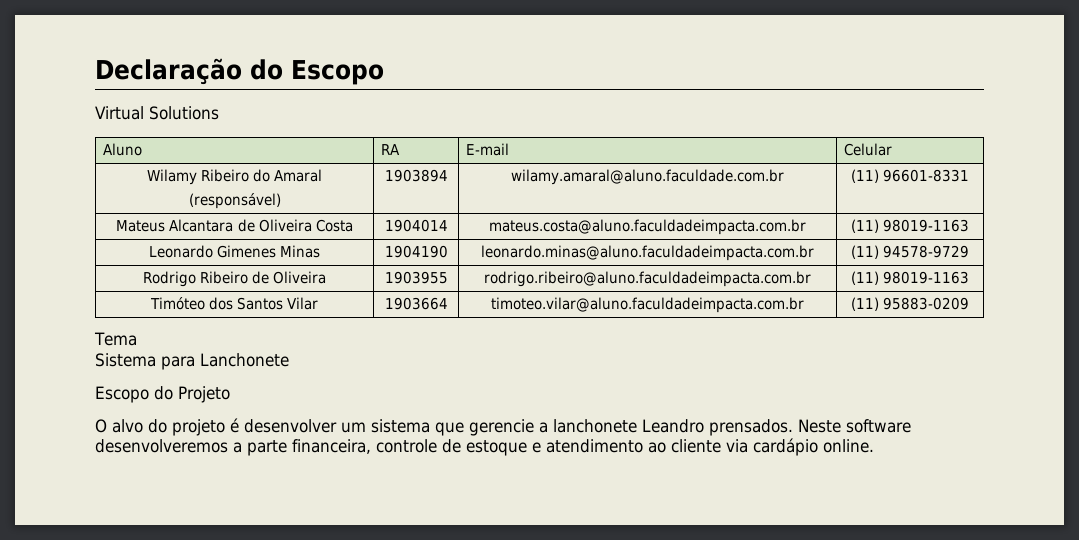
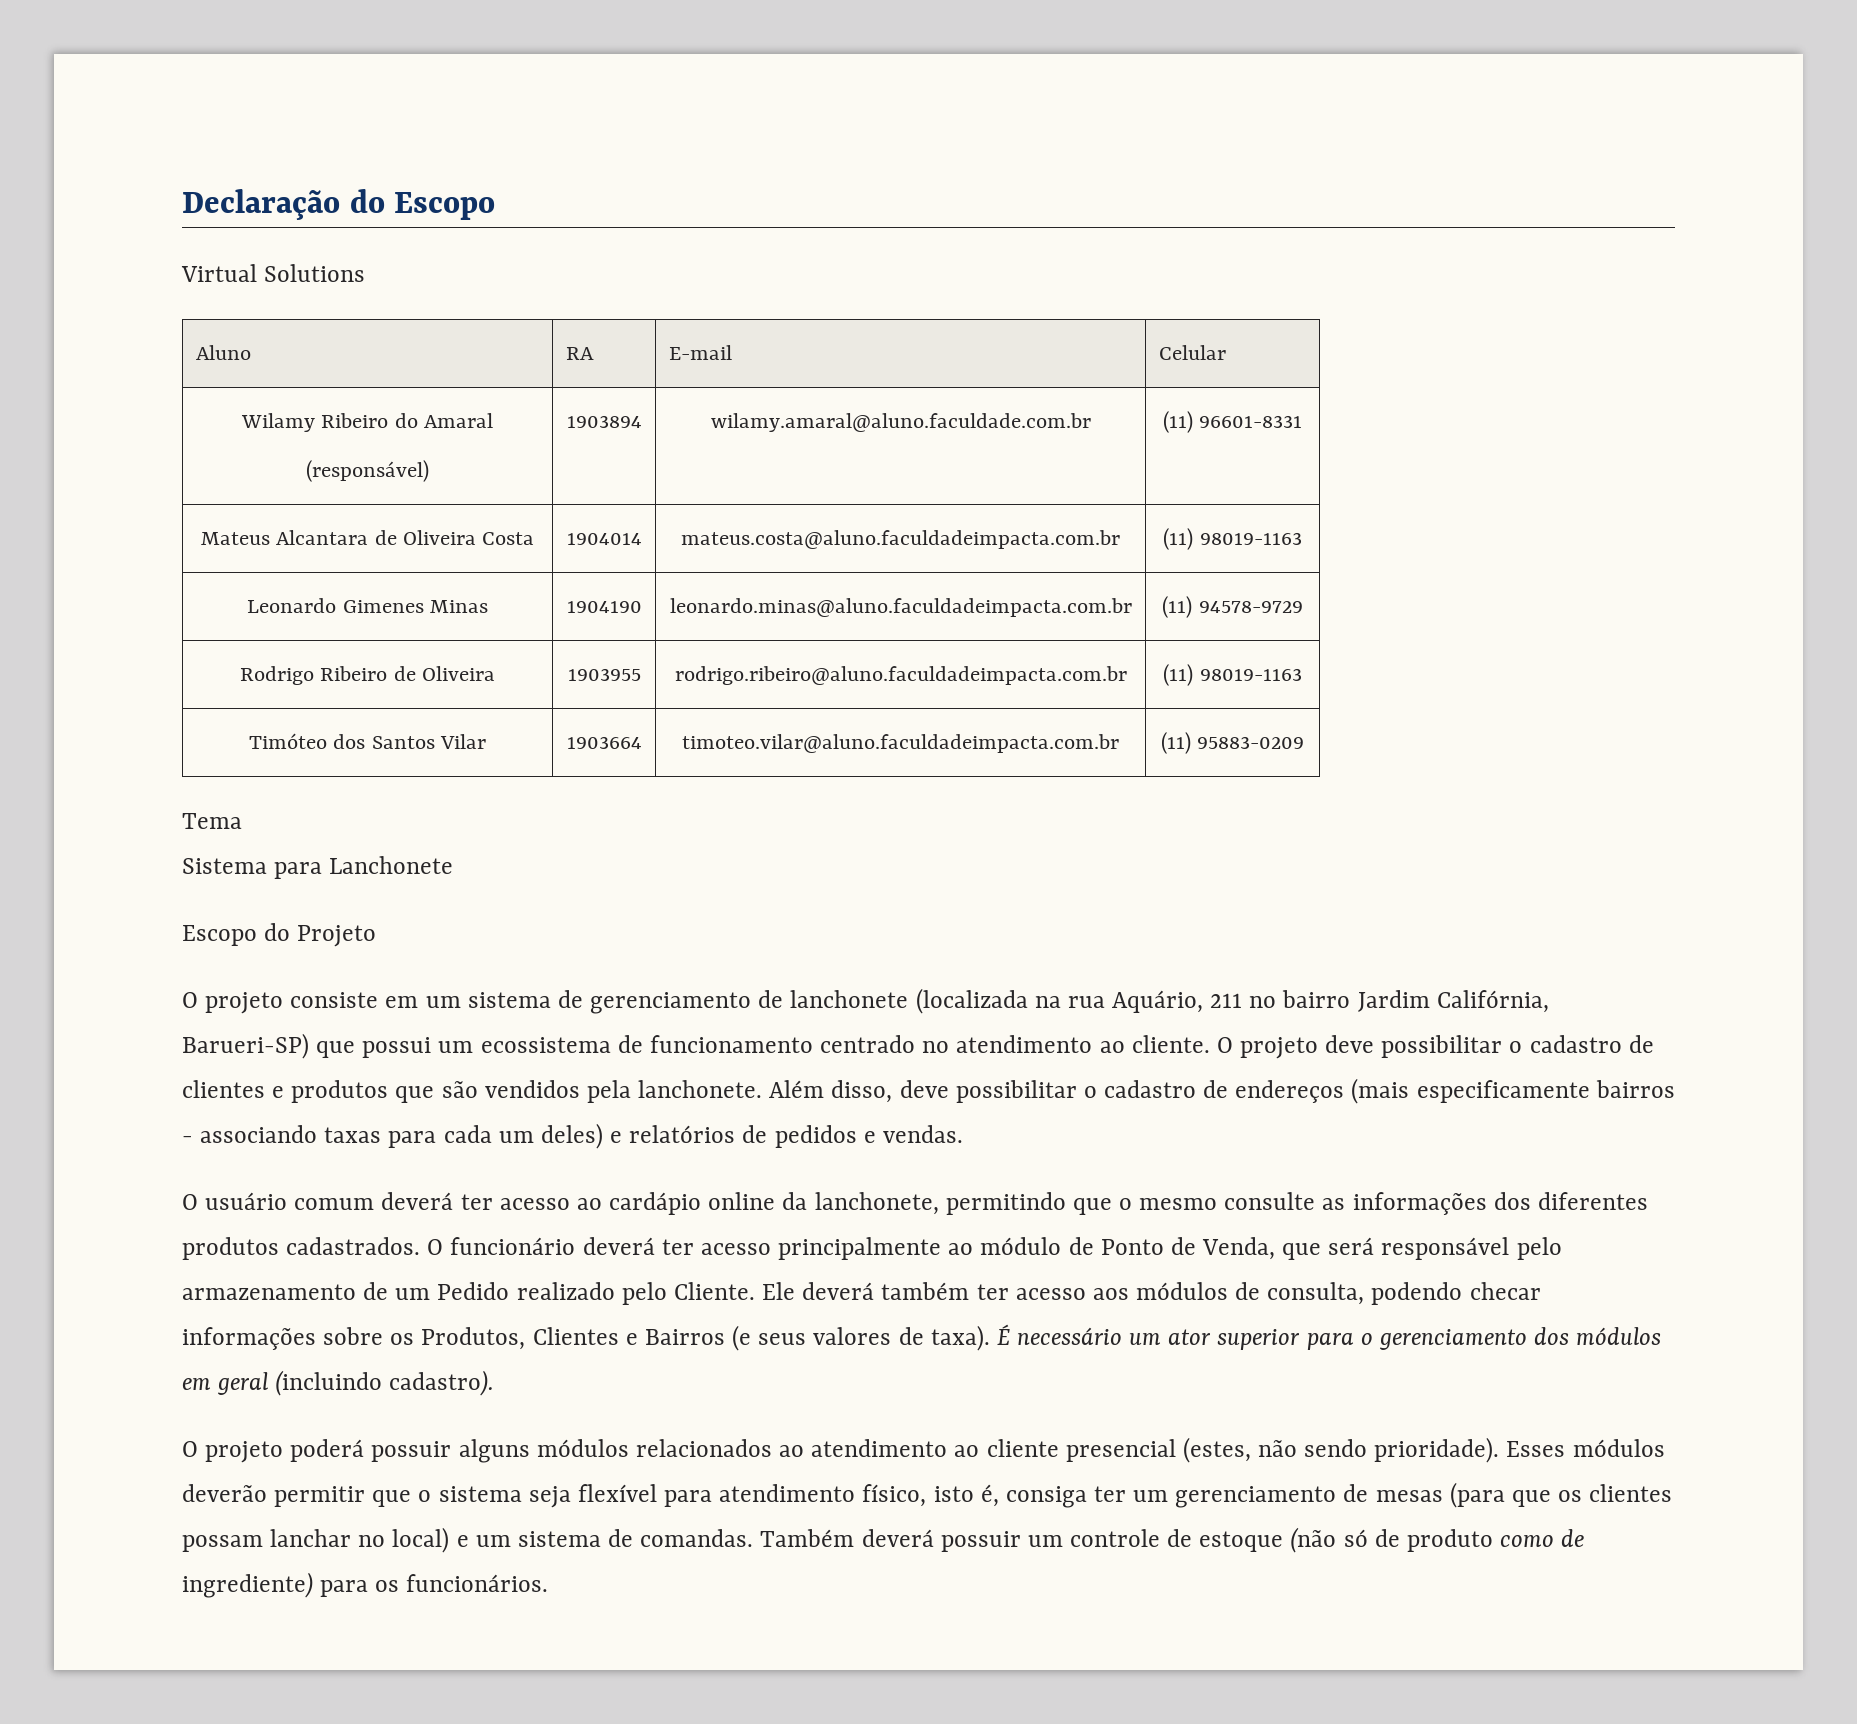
- O alvo do projeto é desenvolver um sistema que gerencie a lanchonete Leandro prensados. Neste software desenvolveremos a parte financeira, controle de estoque e atendimento ao cliente via cardápio online.
+ O projeto consiste em um sistema de gerenciamento de lanchonete (localizada na rua Aquário, 211 no bairro Jardim Califórnia, Barueri-SP) que possui um ecossistema de funcionamento centrado no atendimento ao cliente. O projeto deve possibilitar o cadastro de clientes e produtos que são vendidos pela lanchonete. Além disso, deve possibilitar o cadastro de endereços (mais especificamente bairros - associando taxas para cada um deles) e relatórios de pedidos e vendas.
+ O usuário comum deverá ter acesso ao cardápio online da lanchonete, permitindo que o mesmo consulte as informações dos diferentes produtos cadastrados. O funcionário deverá ter acesso principalmente ao módulo de Ponto de Venda, que será responsável pelo armazenamento de um Pedido realizado pelo Cliente. Ele deverá também ter acesso aos módulos de consulta, podendo checar informações sobre os Produtos, Clientes e Bairros (e seus valores de taxa). É necessário um ator superior para o gerenciamento dos módulos em geral (incluindo cadastro).
+ O projeto poderá possuir alguns módulos relacionados ao atendimento ao cliente presencial (estes, não sendo prioridade). Esses módulos deverão permitir que o sistema seja flexível para atendimento físico, isto é, consiga ter um gerenciamento de mesas (para que os clientes possam lanchar no local) e um sistema de comandas. Também deverá possuir um controle de estoque (não só de produto como de ingrediente) para os funcionários.

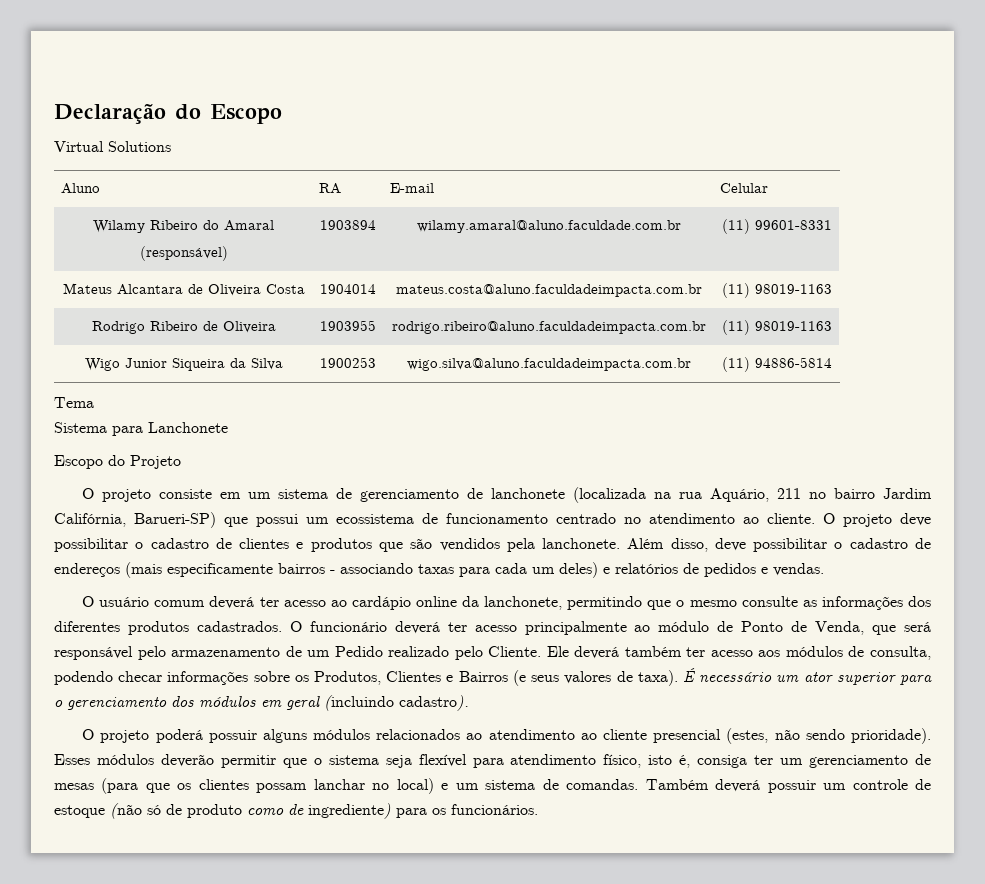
  Wilamy Ribeiro do Amaral
- (responsável) | 1903894 | wilamy.amaral@aluno.faculdade.com.br | (11) 96601-8331
+ (responsável) | 1903894 | wilamy.amaral@aluno.faculdade.com.br | (11) 99601-8331
- Leonardo Gimenes Minas | 1904190 | leonardo.minas@aluno.faculdadeimpacta.com.br | (11) 94578-9729
- Timóteo dos Santos Vilar | 1903664 | timoteo.vilar@aluno.faculdadeimpacta.com.br | (11) 95883-0209
+ Wigo Junior Siqueira da Silva | 1900253 | wigo.silva@aluno.faculdadeimpacta.com.br | (11) 94886-5814

